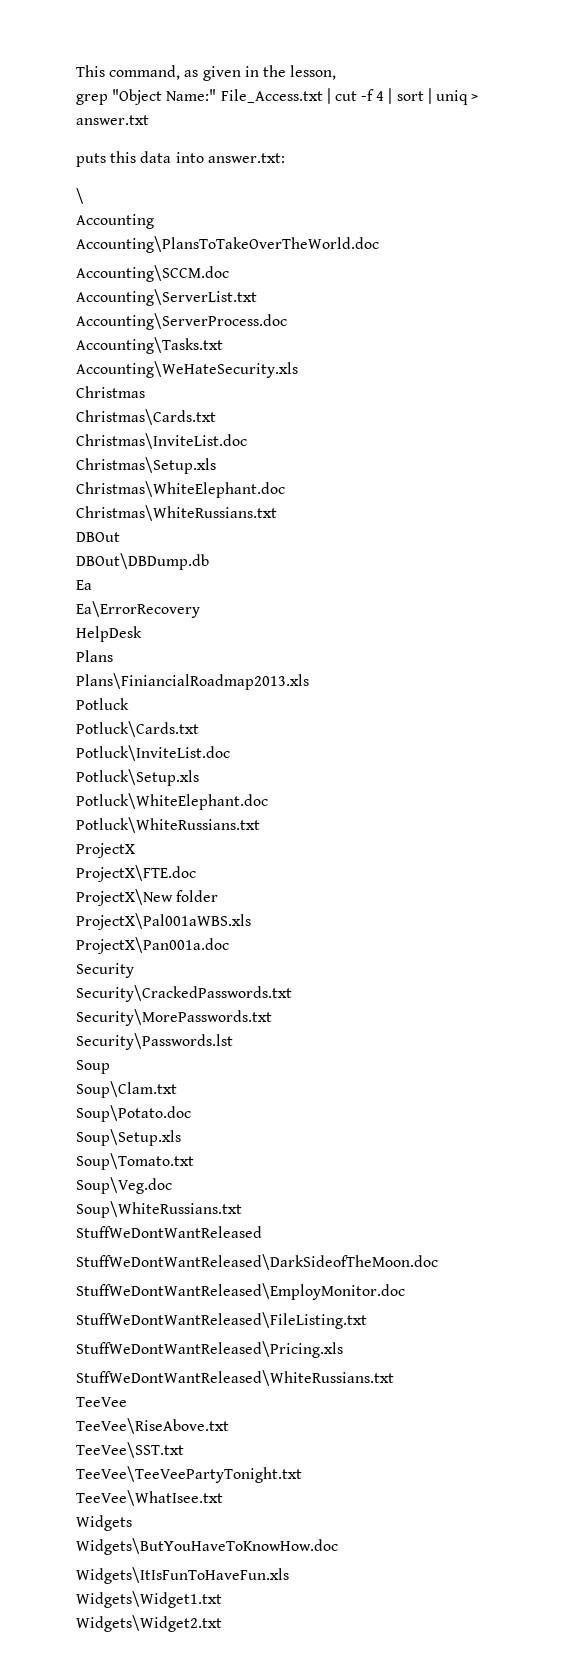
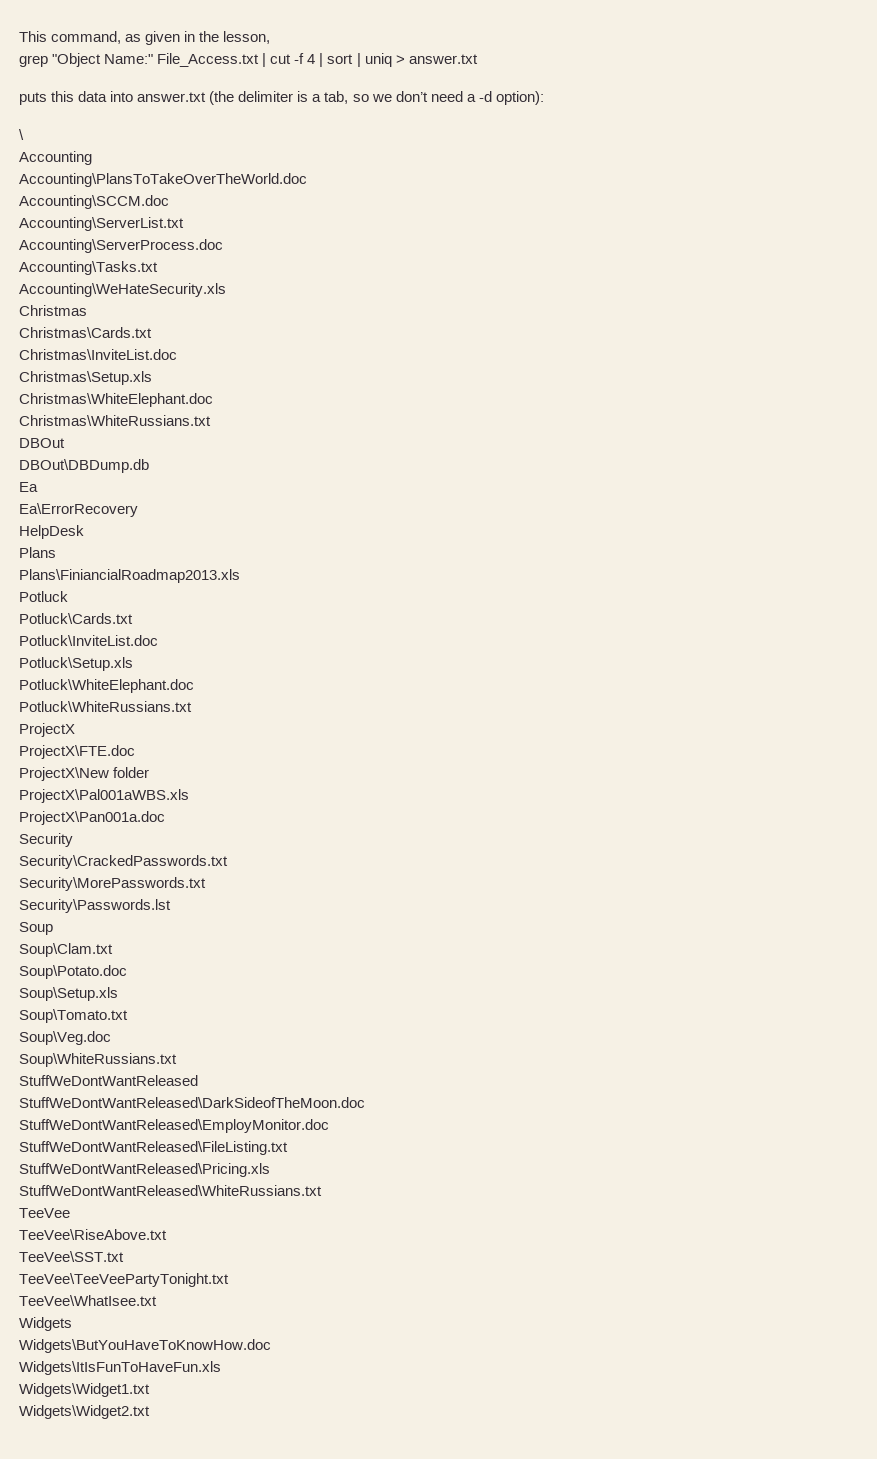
- puts this data into answer.txt:
+ puts this data into answer.txt (the delimiter is a tab, so we don’t need a -d option):

